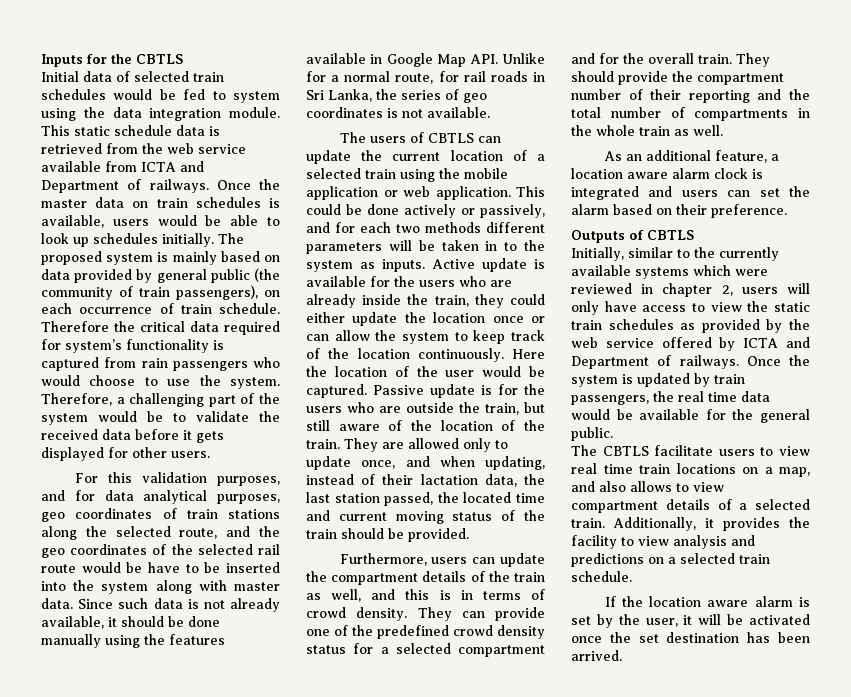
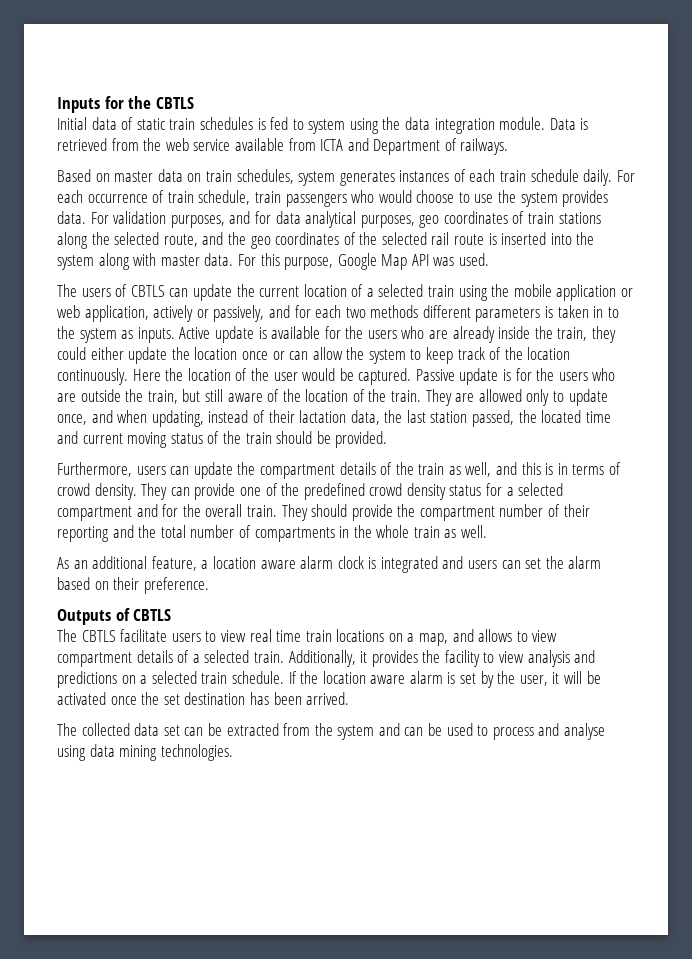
- Initial data of selected train schedules would be fed to system using the data integration module.
+ Initial data of static train schedules is fed to system using the data integration module.
- This static schedule data is retrieved from the web service available from ICTA and Department of railways. Once the master data on train schedules is available, users would be able to look up schedules initially. The proposed system is mainly based on data provided by general public (the community of train passengers), on each occurrence of train schedule. Therefore the critical data required for system’s functionality is captured from rain passengers who would choose to use the system. Therefore, a challenging part of the system would be to validate the received data before it gets displayed for other users.
- For this validation purposes, and for data analytical purposes, geo coordinates of train stations along the selected route, and the geo coordinates of the selected rail route would be have to be inserted into the system along with master data.
+ Data is retrieved from the web service available from ICTA and Department of railways.
+ Based on master data on train schedules, system generates instances of each train schedule daily. For each occurrence of train schedule, train passengers who would choose to use the system provides data. For validation purposes, and for data analytical purposes, geo coordinates of train stations along the selected route, and the geo coordinates of the selected rail route is inserted into the system along with master data.
- Since such data is not already available, it should be done manually using the features available in Google Map API. Unlike for a normal route, for rail roads in Sri Lanka, the series of geo coordinates is not available.
+ For this purpose, Google Map API was used.
- The users of CBTLS can update the current location of a selected train using the mobile application or web application. This could be done actively or passively, and for each two methods different parameters will be taken in to the system as inputs.
+ The users of CBTLS can update the current location of a selected train using the mobile application or web application, actively or passively, and for each two methods different parameters is taken in to the system as inputs.
- Initially, similar to the currently available systems which were reviewed in chapter 2, users will only have access to view the static train schedules as provided by the web service offered by ICTA and Department of railways. Once the system is updated by train passengers, the real time data would be available for the general public.
- The CBTLS facilitate users to view real time train locations on a map, and also allows to view compartment details of a selected train.
+ The CBTLS facilitate users to view real time train locations on a map, and allows to view compartment details of a selected train.
- Additionally, it provides the facility to view analysis and predictions on a selected train schedule.
- If the location aware alarm is set by the user, it will be activated once the set destination has been arrived.
+ Additionally, it provides the facility to view analysis and predictions on a selected train schedule. If the location aware alarm is set by the user, it will be activated once the set destination has been arrived.
+ The collected data set can be extracted from the system and can be used to process and analyse using data mining technologies.

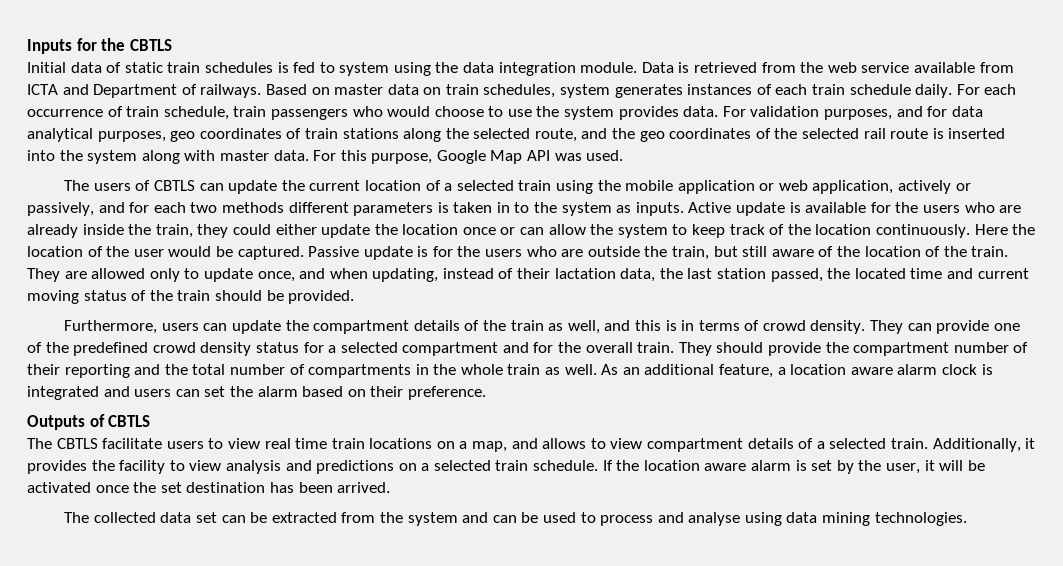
- Data is retrieved from the web service available from ICTA and Department of railways.
- Based on master data on train schedules, system generates instances of each train schedule daily.
+ Data is retrieved from the web service available from ICTA and Department of railways. Based on master data on train schedules, system generates instances of each train schedule daily.
- They should provide the compartment number of their reporting and the total number of compartments in the whole train as well.
- As an additional feature, a location aware alarm clock is integrated and users can set the alarm based on their preference.
+ They should provide the compartment number of their reporting and the total number of compartments in the whole train as well. As an additional feature, a location aware alarm clock is integrated and users can set the alarm based on their preference.

